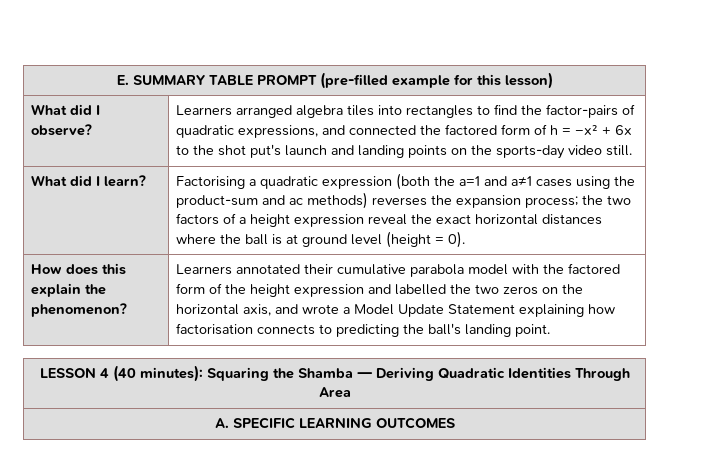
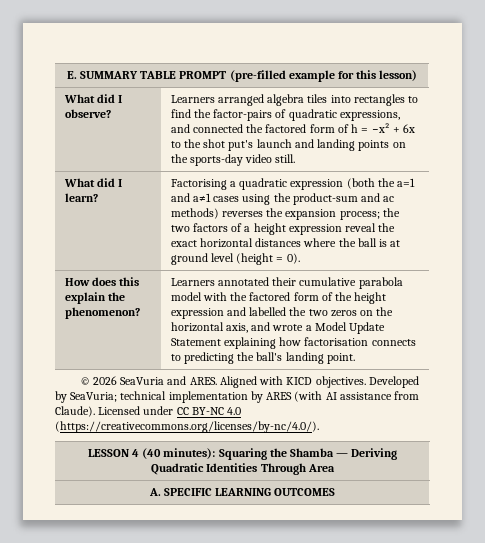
+ © 2026 SeaVuria and ARES. Aligned with KICD objectives. Developed by SeaVuria; technical implementation by ARES (with AI assistance from Claude). Licensed under CC BY-NC 4.0 (https://creativecommons.org/licenses/by-nc/4.0/).

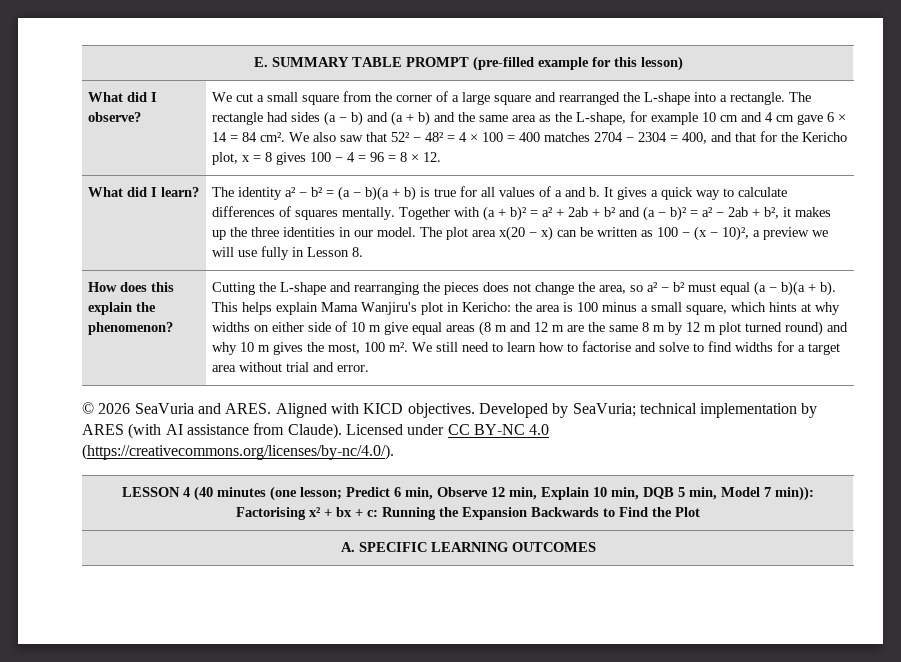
- Learners arranged algebra tiles into rectangles to find the factor-pairs of quadratic expressions, and connected the factored form of h = −x² + 6x to the shot put's launch and landing points on the sports-day video still.
- What did I learn? | Factorising a quadratic expression (both the a=1 and a≠1 cases using the product-sum and ac methods) reverses the expansion process; the two factors of a height expression reveal the exact horizontal distances where the ball is at ground level (height = 0).
+ We cut a small square from the corner of a large square and rearranged the L-shape into a rectangle. The rectangle had sides (a − b) and (a + b) and the same area as the L-shape, for example 10 cm and 4 cm gave 6 × 14 = 84 cm². We also saw that 52² − 48² = 4 × 100 = 400 matches 2704 − 2304 = 400, and that for the Kericho plot, x = 8 gives 100 − 4 = 96 = 8 × 12.
+ What did I learn? | The identity a² − b² = (a − b)(a + b) is true for all values of a and b. It gives a quick way to calculate differences of squares mentally. Together with (a + b)² = a² + 2ab + b² and (a − b)² = a² − 2ab + b², it makes up the three identities in our model. The plot area x(20 − x) can be written as 100 − (x − 10)², a preview we will use fully in Lesson 8.
- Learners annotated their cumulative parabola model with the factored form of the height expression and labelled the two zeros on the horizontal axis, and wrote a Model Update Statement explaining how factorisation connects to predicting the ball's landing point.
+ Cutting the L-shape and rearranging the pieces does not change the area, so a² − b² must equal (a − b)(a + b). This helps explain Mama Wanjiru's plot in Kericho: the area is 100 minus a small square, which hints at why widths on either side of 10 m give equal areas (8 m and 12 m are the same 8 m by 12 m plot turned round) and why 10 m gives the most, 100 m². We still need to learn how to factorise and solve to find widths for a target area without trial and error.
- LESSON 4 (40 minutes): Squaring the Shamba — Deriving Quadratic Identities Through Area
+ LESSON 4 (40 minutes (one lesson; Predict 6 min, Observe 12 min, Explain 10 min, DQB 5 min, Model 7 min)): Factorising x² + bx + c: Running the Expansion Backwards to Find the Plot

